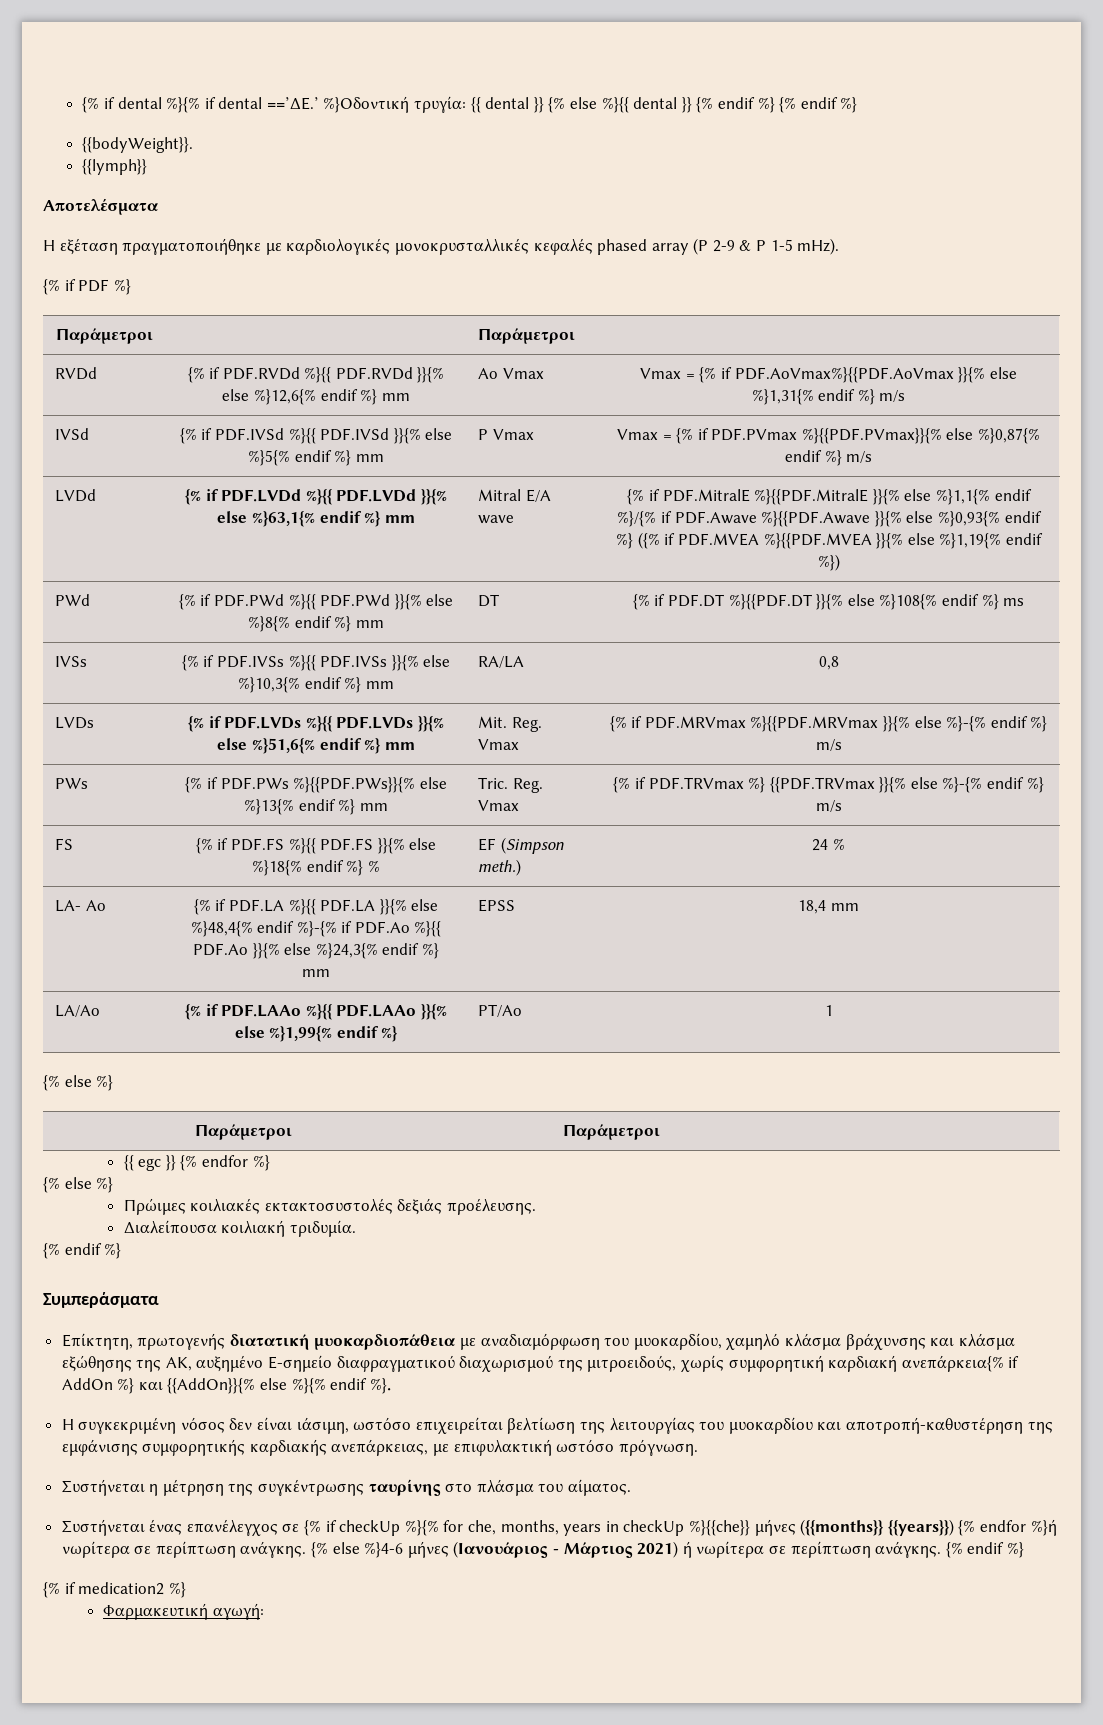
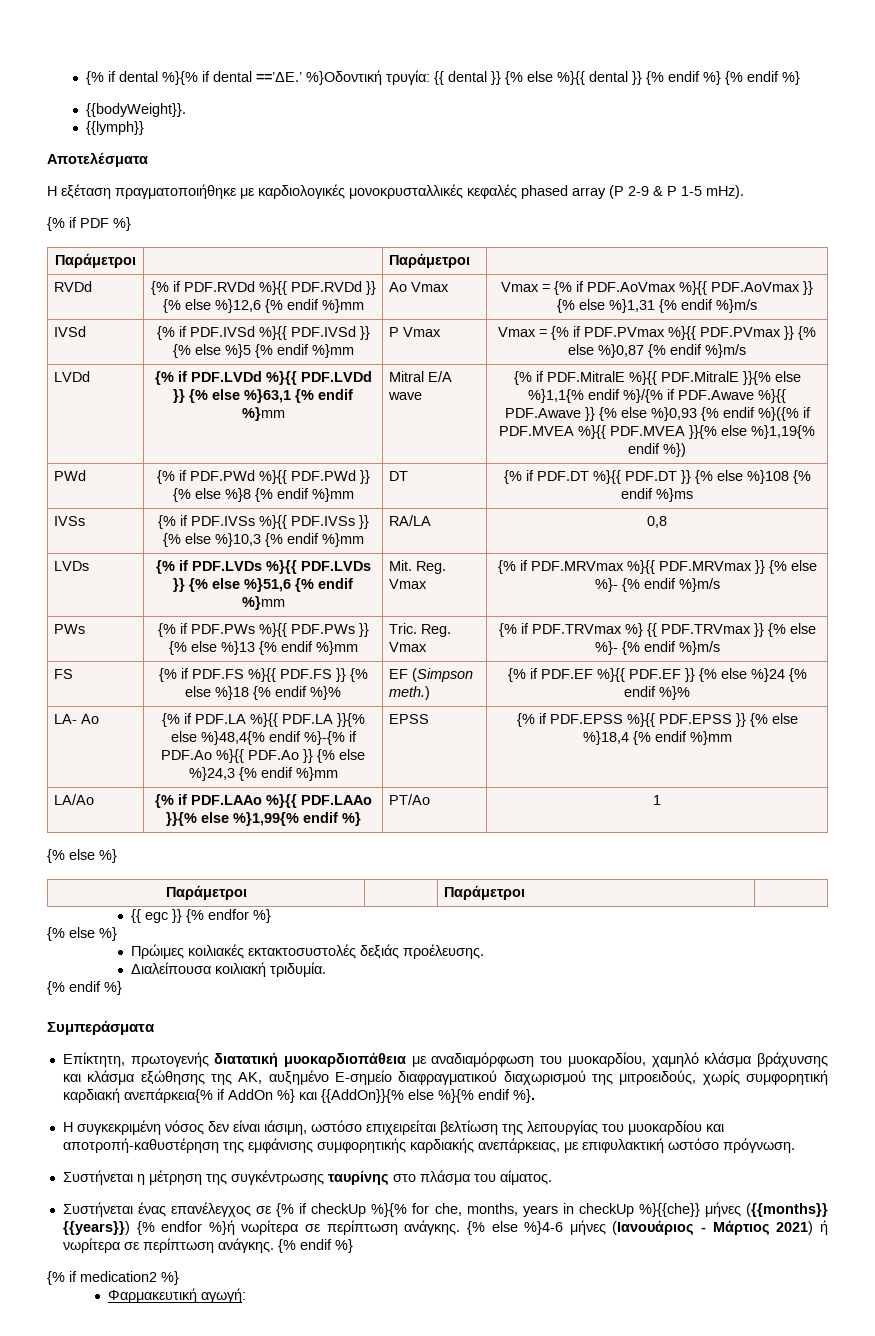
- RVDd | {% if PDF.RVDd %}{{ PDF.RVDd }}{% else %}12,6{% endif %} mm | Ao Vmax | Vmax = {% if PDF.AoVmax%}{{PDF.AoVmax }}{% else %}1,31{% endif %} m/s
+ RVDd | {% if PDF.RVDd %}{{ PDF.RVDd }} {% else %}12,6 {% endif %}mm | Ao Vmax | Vmax = {% if PDF.AoVmax %}{{ PDF.AoVmax }} {% else %}1,31 {% endif %}m/s
- IVSd | {% if PDF.IVSd %}{{ PDF.IVSd }}{% else %}5{% endif %} mm | P Vmax | Vmax = {% if PDF.PVmax %}{{PDF.PVmax}}{% else %}0,87{% endif %} m/s
+ IVSd | {% if PDF.IVSd %}{{ PDF.IVSd }} {% else %}5 {% endif %}mm | P Vmax | Vmax = {% if PDF.PVmax %}{{ PDF.PVmax }} {% else %}0,87 {% endif %}m/s
- {% if PDF.LVDd %}{{ PDF.LVDd }}{% else %}63,1{% endif %} mm
+ {% if PDF.LVDd %}{{ PDF.LVDd }} {% else %}63,1 {% endif %}mm
- {% if PDF.MitralE %}{{PDF.MitralE }}{% else %}1,1{% endif %}/{% if PDF.Awave %}{{PDF.Awave }}{% else %}0,93{% endif %} ({% if PDF.MVEA %}{{PDF.MVEA }}{% else %}1,19{% endif %})
+ {% if PDF.MitralE %}{{ PDF.MitralE }}{% else %}1,1{% endif %}/{% if PDF.Awave %}{{ PDF.Awave }} {% else %}0,93 {% endif %}({% if PDF.MVEA %}{{ PDF.MVEA }}{% else %}1,19{% endif %})
- PWd | {% if PDF.PWd %}{{ PDF.PWd }}{% else %}8{% endif %} mm | DT | {% if PDF.DT %}{{PDF.DT }}{% else %}108{% endif %} ms
+ PWd | {% if PDF.PWd %}{{ PDF.PWd }} {% else %}8 {% endif %}mm | DT | {% if PDF.DT %}{{ PDF.DT }} {% else %}108 {% endif %}ms
- IVSs | {% if PDF.IVSs %}{{ PDF.IVSs }}{% else %}10,3{% endif %} mm | RA/LA | 0,8
+ IVSs | {% if PDF.IVSs %}{{ PDF.IVSs }} {% else %}10,3 {% endif %}mm | RA/LA | 0,8
- LVDs | {% if PDF.LVDs %}{{ PDF.LVDs }}{% else %}51,6{% endif %} mm | Mit. Reg. Vmax | {% if PDF.MRVmax %}{{PDF.MRVmax }}{% else %}-{% endif %} m/s
- PWs | {% if PDF.PWs %}{{PDF.PWs}}{% else %}13{% endif %} mm | Tric. Reg. Vmax | {% if PDF.TRVmax %} {{PDF.TRVmax }}{% else %}-{% endif %} m/s
+ LVDs | {% if PDF.LVDs %}{{ PDF.LVDs }} {% else %}51,6 {% endif %}mm | Mit. Reg. Vmax | {% if PDF.MRVmax %}{{ PDF.MRVmax }} {% else %}- {% endif %}m/s
+ PWs | {% if PDF.PWs %}{{ PDF.PWs }} {% else %}13 {% endif %}mm | Tric. Reg. Vmax | {% if PDF.TRVmax %} {{ PDF.TRVmax }} {% else %}- {% endif %}m/s
- FS | {% if PDF.FS %}{{ PDF.FS }}{% else %}18{% endif %} % | EF (Simpson meth.) | 24 %
+ FS | {% if PDF.FS %}{{ PDF.FS }} {% else %}18 {% endif %}% | EF (Simpson meth.) | {% if PDF.EF %}{{ PDF.EF }} {% else %}24 {% endif %}%
- LA- Ao | {% if PDF.LA %}{{ PDF.LA }}{% else %}48,4{% endif %}-{% if PDF.Ao %}{{ PDF.Ao }}{% else %}24,3{% endif %} mm | EPSS | 18,4 mm
+ LA- Ao | {% if PDF.LA %}{{ PDF.LA }}{% else %}48,4{% endif %}-{% if PDF.Ao %}{{ PDF.Ao }} {% else %}24,3 {% endif %}mm | EPSS | {% if PDF.EPSS %}{{ PDF.EPSS }} {% else %}18,4 {% endif %}mm

